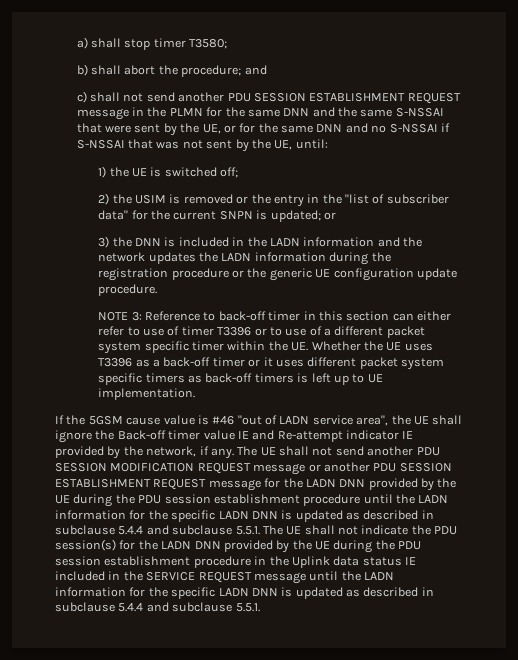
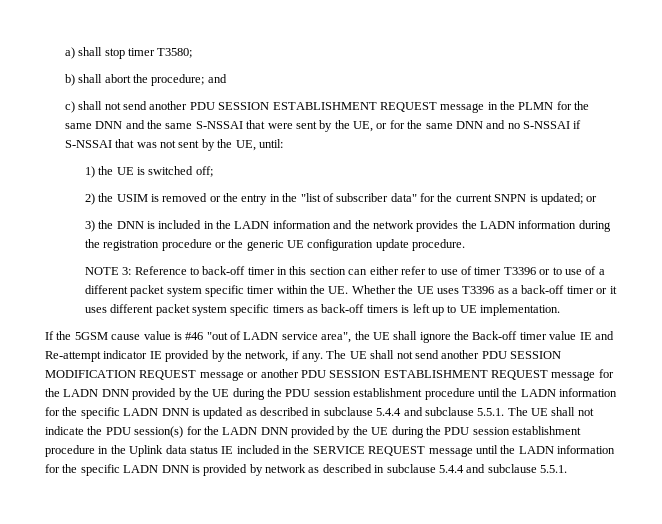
- 3) the DNN is included in the LADN information and the network updates the LADN information during the registration procedure or the generic UE configuration update procedure.
+ 3) the DNN is included in the LADN information and the network provides the LADN information during the registration procedure or the generic UE configuration update procedure.
- The UE shall not send another PDU SESSION MODIFICATION REQUEST message or another PDU SESSION ESTABLISHMENT REQUEST message for the LADN DNN provided by the UE during the PDU session establishment procedure until the LADN information for the specific LADN DNN is updated as described in subclause 5.4.4 and subclause 5.5.1. The UE shall not indicate the PDU session(s) for the LADN DNN provided by the UE during the PDU session establishment procedure in the Uplink data status IE included in the SERVICE REQUEST message until the LADN information for the specific LADN DNN is updated as described in subclause 5.4.4 and subclause 5.5.1.
+ The UE shall not send another PDU SESSION MODIFICATION REQUEST message or another PDU SESSION ESTABLISHMENT REQUEST message for the LADN DNN provided by the UE during the PDU session establishment procedure until the LADN information for the specific LADN DNN is updated as described in subclause 5.4.4 and subclause 5.5.1. The UE shall not indicate the PDU session(s) for the LADN DNN provided by the UE during the PDU session establishment procedure in the Uplink data status IE included in the SERVICE REQUEST message until the LADN information for the specific LADN DNN is provided by network as described in subclause 5.4.4 and subclause 5.5.1.

